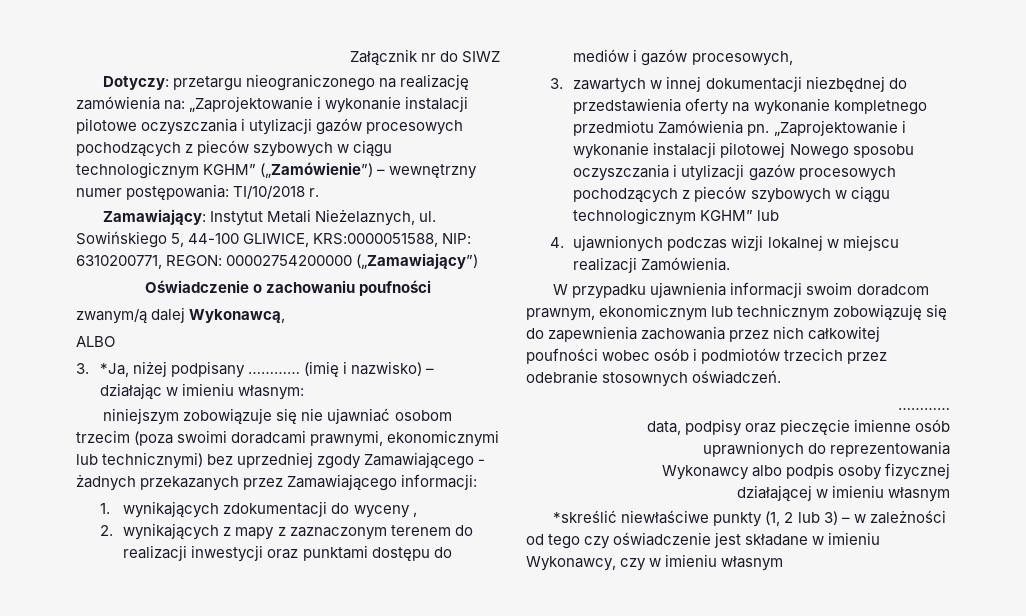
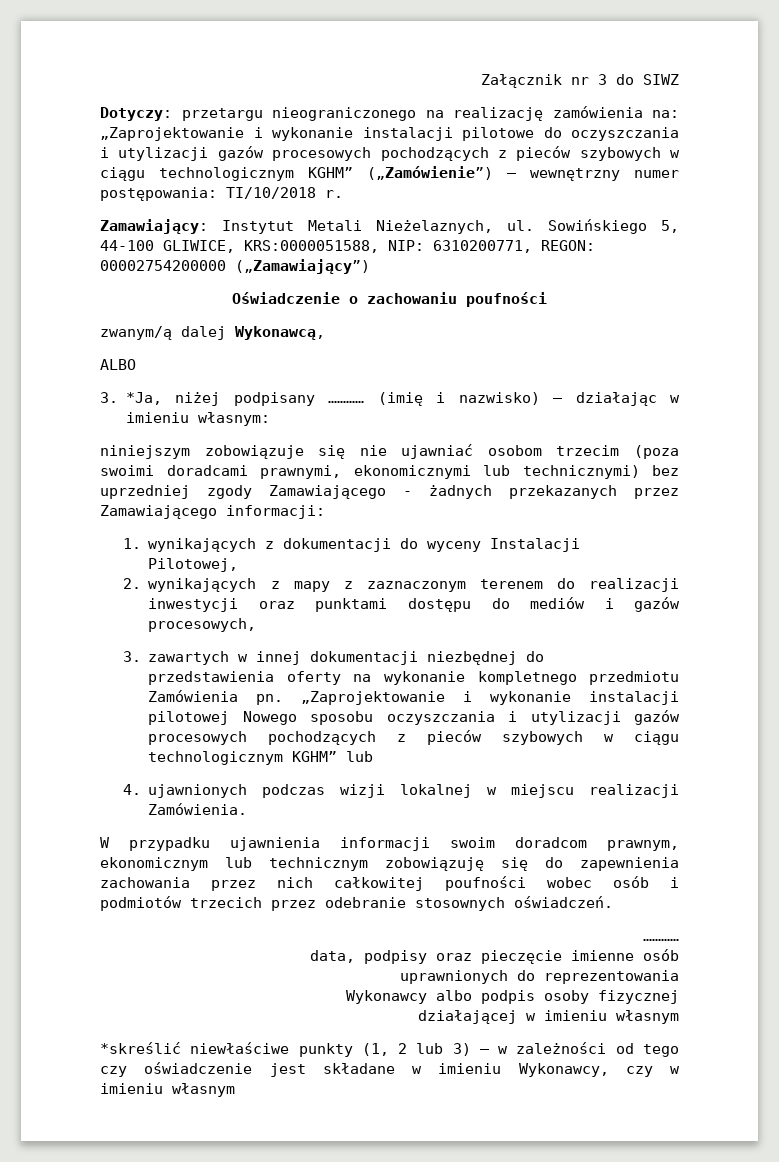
- Załącznik nr do SIWZ
+ Załącznik nr 3 do SIWZ
- Dotyczy: przetargu nieograniczonego na realizację zamówienia na: „Zaprojektowanie i wykonanie instalacji pilotowe oczyszczania i utylizacji gazów procesowych pochodzących z pieców szybowych w ciągu technologicznym KGHM” („Zamówienie”) – wewnętrzny numer postępowania: TI/10/2018 r.
+ Dotyczy: przetargu nieograniczonego na realizację zamówienia na: „Zaprojektowanie i wykonanie instalacji pilotowe do oczyszczania i utylizacji gazów procesowych pochodzących z pieców szybowych w ciągu technologicznym KGHM” („Zamówienie”) – wewnętrzny numer postępowania: TI/10/2018 r.
- 1. wynikających zdokumentacji do wyceny ,
+ 1. wynikających z dokumentacji do wyceny Instalacji Pilotowej,

